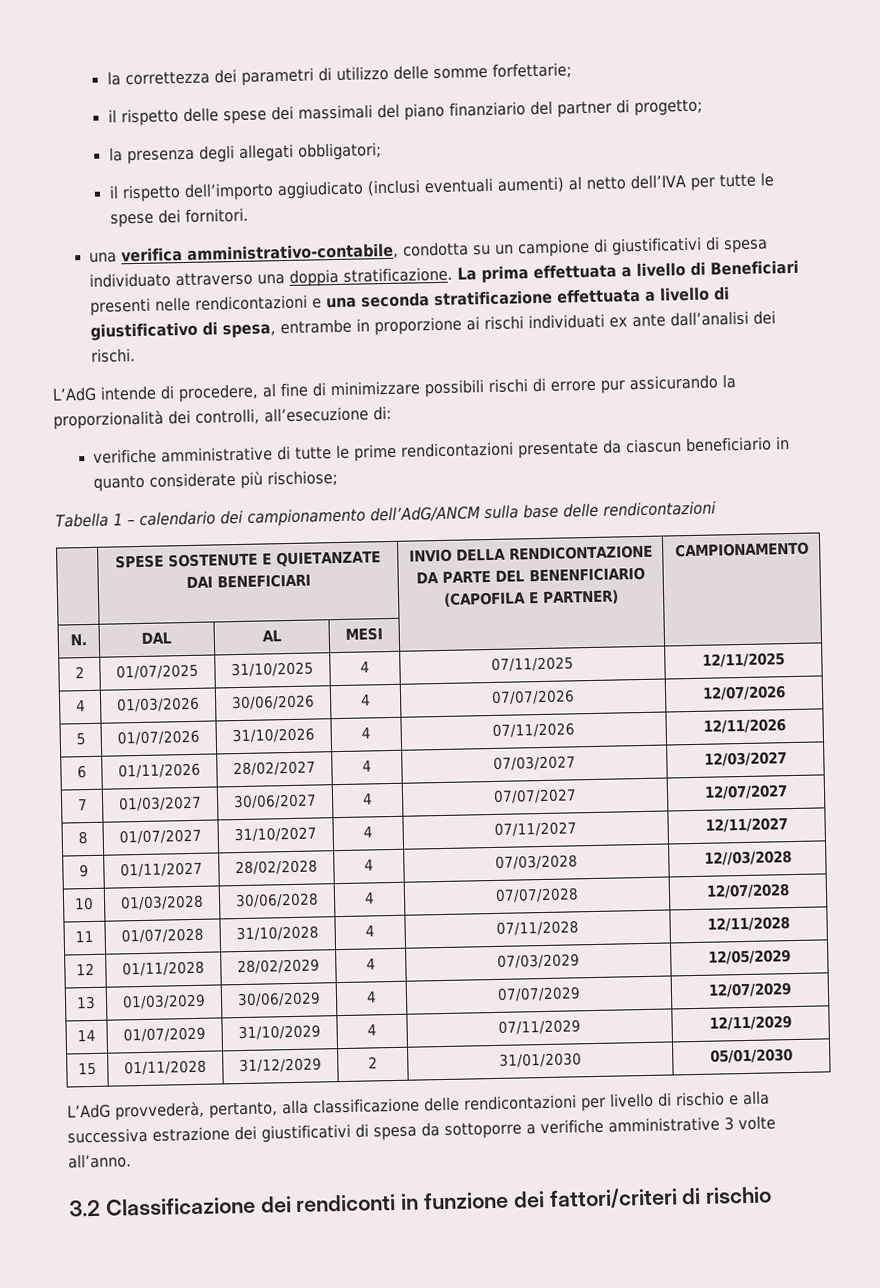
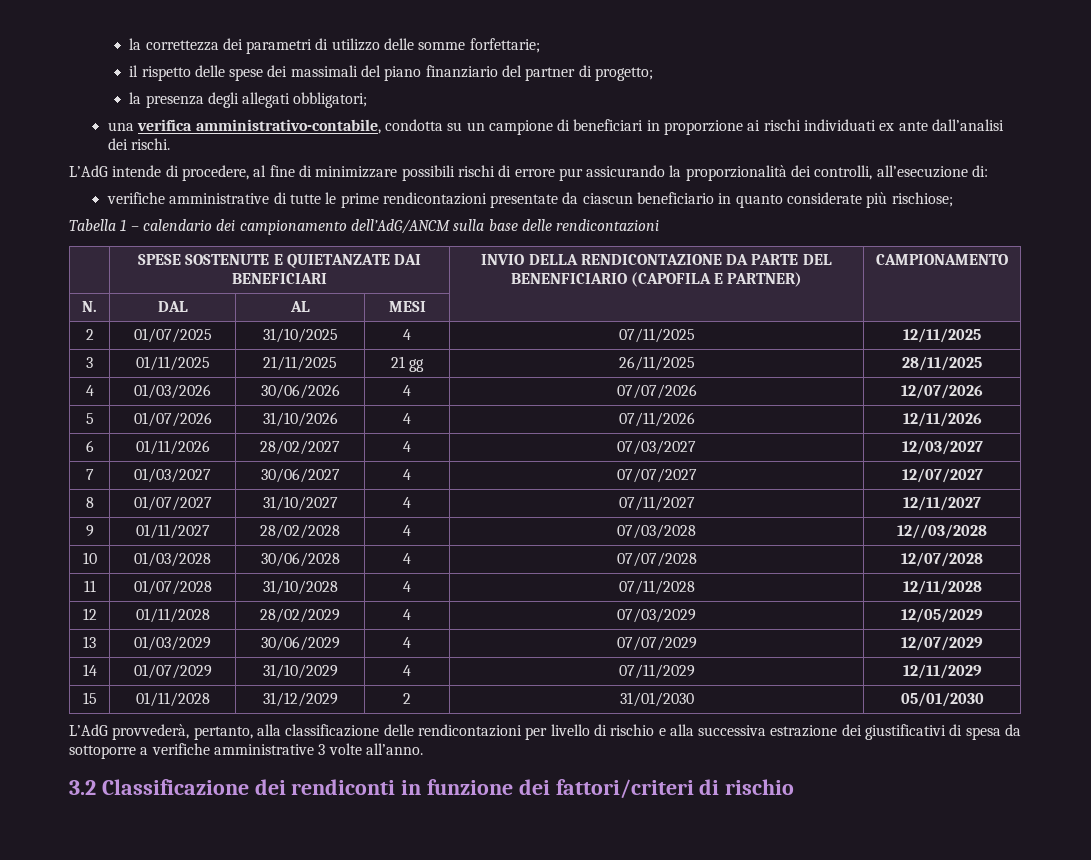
- il rispetto dell’importo aggiudicato (inclusi eventuali aumenti) al netto dell’IVA per tutte le spese dei fornitori.
- una verifica amministrativo-contabile, condotta su un campione di giustificativi di spesa individuato attraverso una doppia stratificazione. La prima effettuata a livello di Beneficiari presenti nelle rendicontazioni e una seconda stratificazione effettuata a livello di giustificativo di spesa, entrambe in proporzione ai rischi individuati ex ante dall’analisi dei rischi.
+ una verifica amministrativo-contabile, condotta su un campione di beneficiari in proporzione ai rischi individuati ex ante dall’analisi dei rischi.
+ 3 | 01/11/2025 | 21/11/2025 | 21 gg | 26/11/2025 | 28/11/2025

